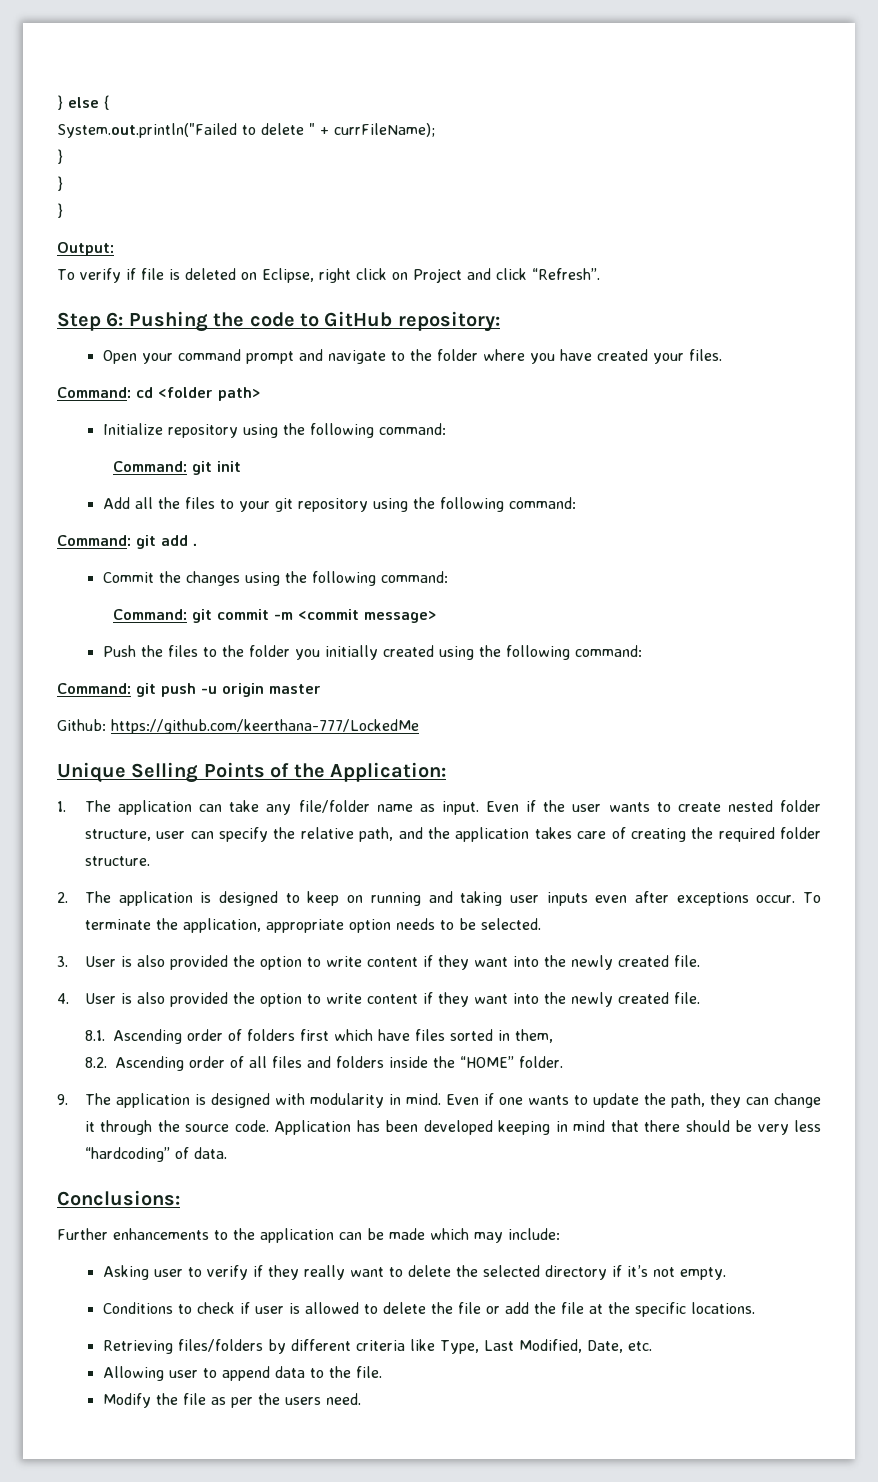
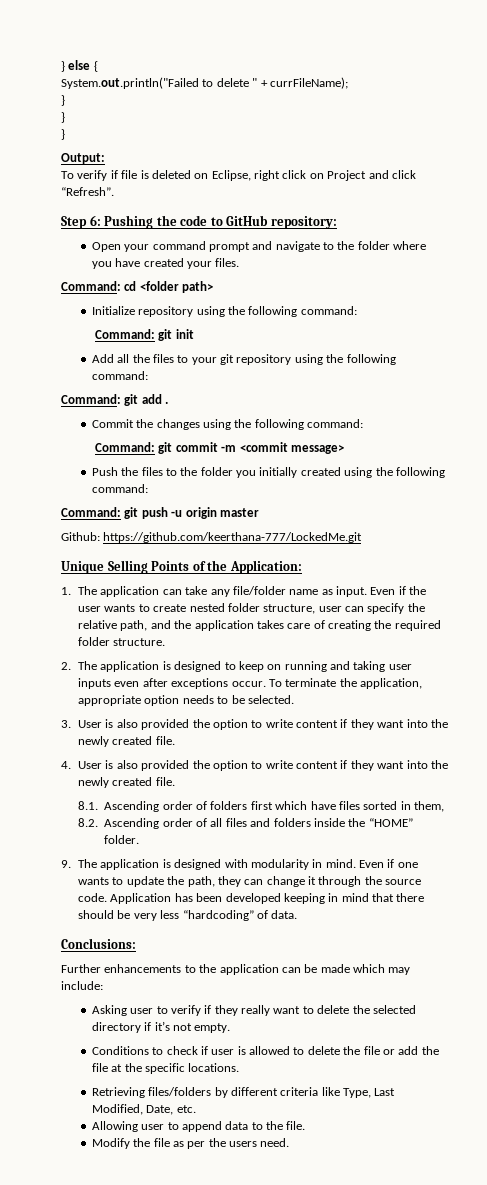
- Github: https://github.com/keerthana-777/LockedMe
+ Github: https://github.com/keerthana-777/LockedMe.git

